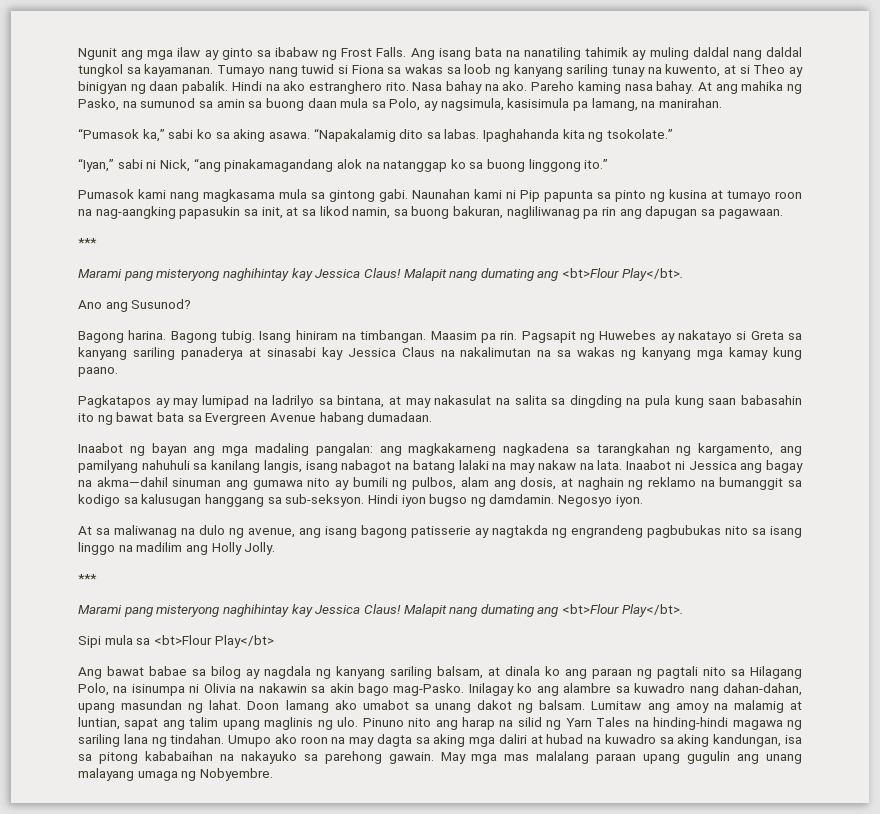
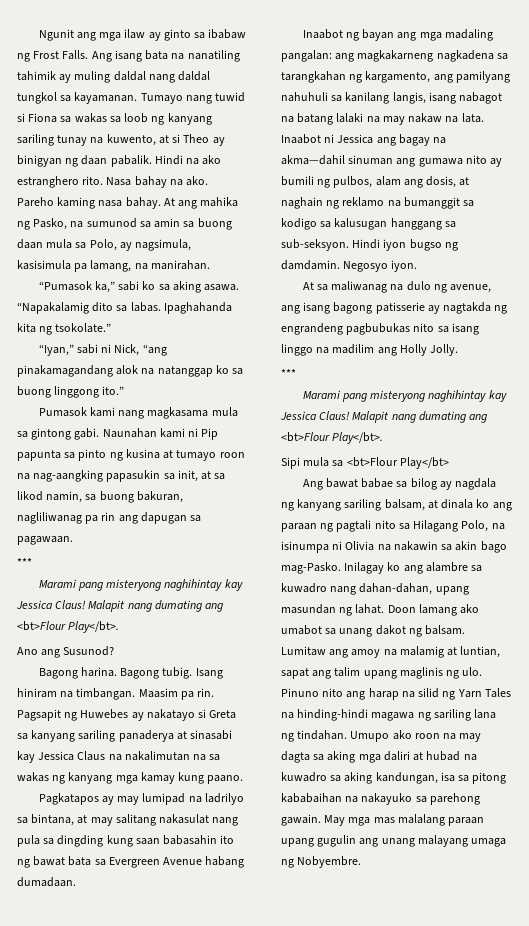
- Pagkatapos ay may lumipad na ladrilyo sa bintana, at may nakasulat na salita sa dingding na pula kung saan babasahin ito ng bawat bata sa Evergreen Avenue habang dumadaan.
+ Pagkatapos ay may lumipad na ladrilyo sa bintana, at may salitang nakasulat nang pula sa dingding kung saan babasahin ito ng bawat bata sa Evergreen Avenue habang dumadaan.

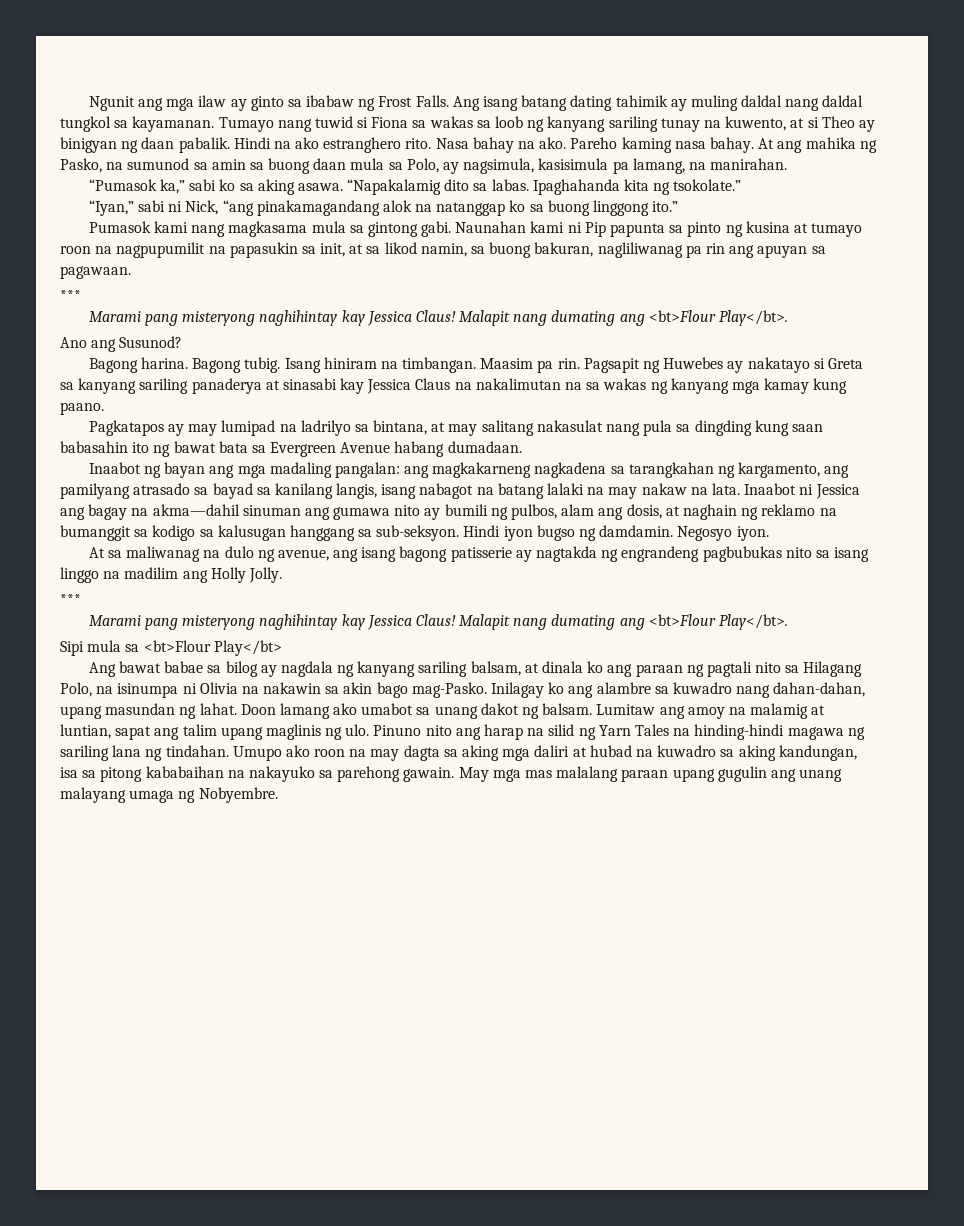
- Ang isang bata na nanatiling tahimik ay muling daldal nang daldal tungkol sa kayamanan.
+ Ang isang batang dating tahimik ay muling daldal nang daldal tungkol sa kayamanan.
- Naunahan kami ni Pip papunta sa pinto ng kusina at tumayo roon na nag-aangking papasukin sa init, at sa likod namin, sa buong bakuran, nagliliwanag pa rin ang dapugan sa pagawaan.
+ Naunahan kami ni Pip papunta sa pinto ng kusina at tumayo roon na nagpupumilit na papasukin sa init, at sa likod namin, sa buong bakuran, nagliliwanag pa rin ang apuyan sa pagawaan.
- Inaabot ng bayan ang mga madaling pangalan: ang magkakarneng nagkadena sa tarangkahan ng kargamento, ang pamilyang nahuhuli sa kanilang langis, isang nabagot na batang lalaki na may nakaw na lata.
+ Inaabot ng bayan ang mga madaling pangalan: ang magkakarneng nagkadena sa tarangkahan ng kargamento, ang pamilyang atrasado sa bayad sa kanilang langis, isang nabagot na batang lalaki na may nakaw na lata.

